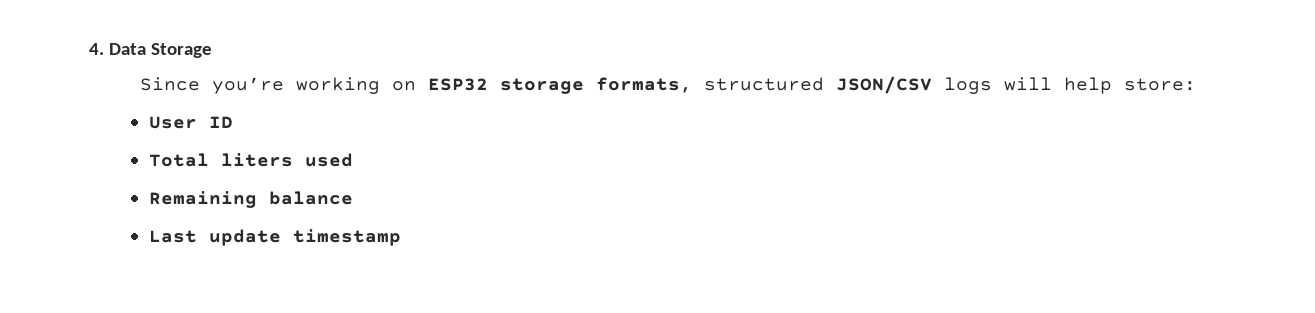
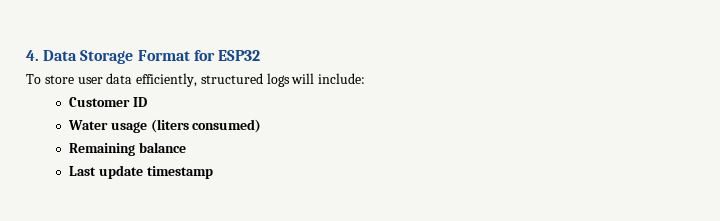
- 4. Data Storage
- Since you’re working on ESP32 storage formats, structured JSON/CSV logs will help store:
- User ID
- Total liters used
+ 4. Data Storage Format for ESP32
+ To store user data efficiently, structured logs will include:
+ Customer ID
+ Water usage (liters consumed)

